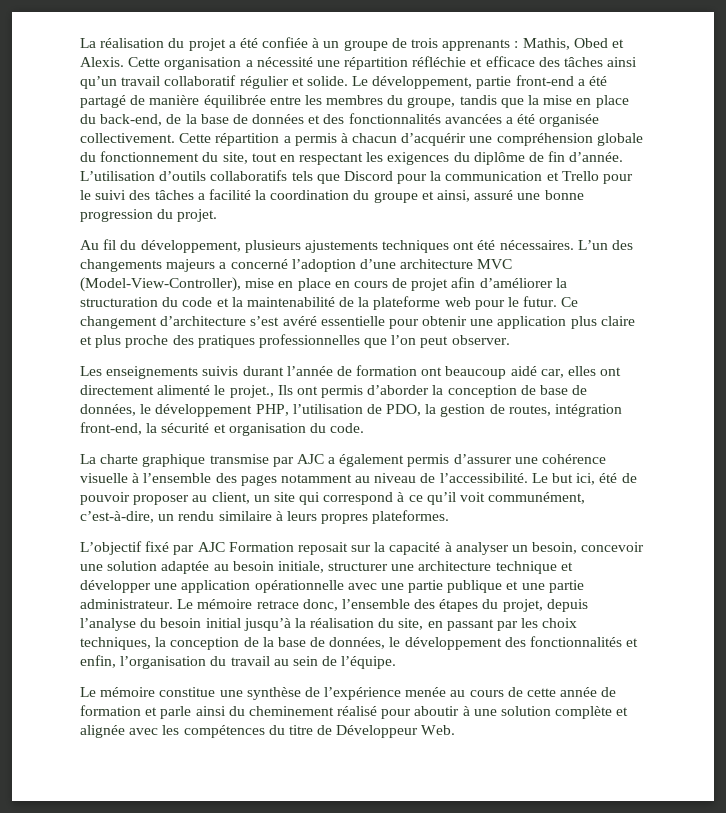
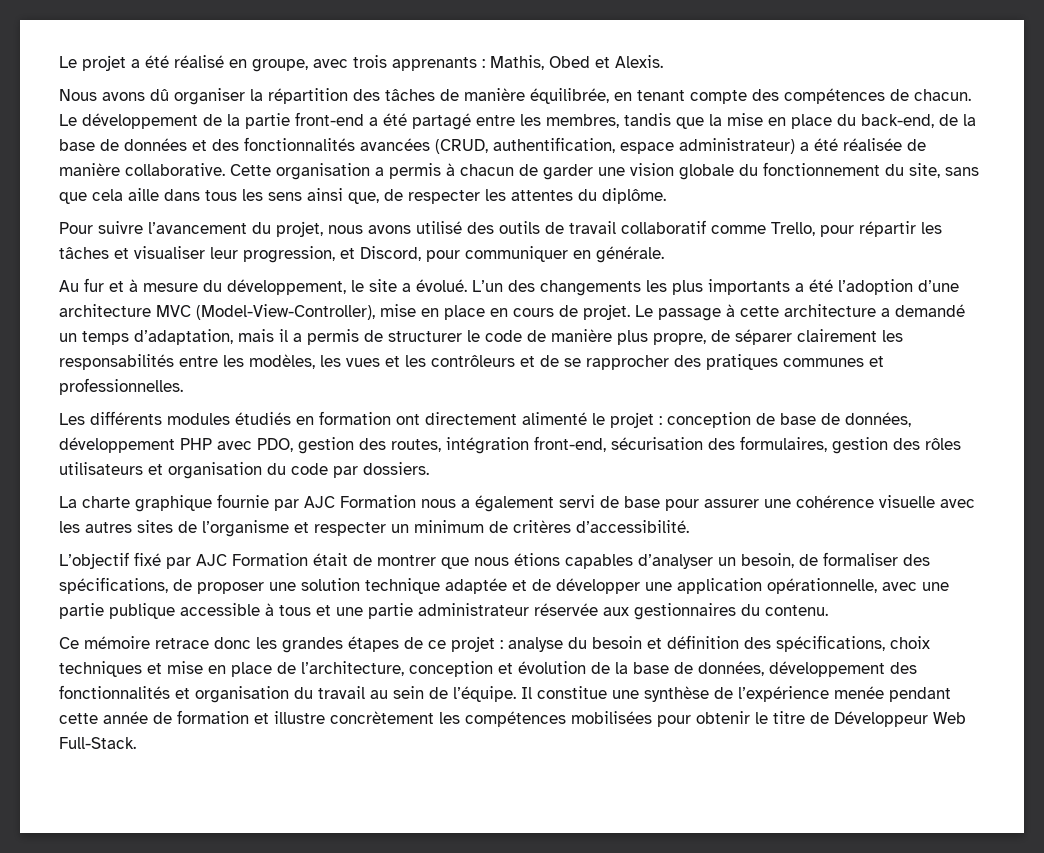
- La réalisation du projet a été confiée à un groupe de trois apprenants : Mathis, Obed et Alexis. Cette organisation a nécessité une répartition réfléchie et efficace des tâches ainsi qu’un travail collaboratif régulier et solide. Le développement, partie front-end a été partagé de manière équilibrée entre les membres du groupe, tandis que la mise en place du back-end, de la base de données et des fonctionnalités avancées a été organisée collectivement. Cette répartition a permis à chacun d’acquérir une compréhension globale du fonctionnement du site, tout en respectant les exigences du diplôme de fin d’année. L’utilisation d’outils collaboratifs tels que Discord pour la communication et Trello pour le suivi des tâches a facilité la coordination du groupe et ainsi, assuré une bonne progression du projet.
- Au fil du développement, plusieurs ajustements techniques ont été nécessaires. L’un des changements majeurs a concerné l’adoption d’une architecture MVC (Model-View-Controller), mise en place en cours de projet afin d’améliorer la structuration du code et la maintenabilité de la plateforme web pour le futur. Ce changement d’architecture s’est avéré essentielle pour obtenir une application plus claire et plus proche des pratiques professionnelles que l’on peut observer.
- Les enseignements suivis durant l’année de formation ont beaucoup aidé car, elles ont directement alimenté le projet., Ils ont permis d’aborder la conception de base de données, le développement PHP, l’utilisation de PDO, la gestion de routes, intégration front-end, la sécurité et organisation du code.
+ Le projet a été réalisé en groupe, avec trois apprenants : Mathis, Obed et Alexis.
+ Nous avons dû organiser la répartition des tâches de manière équilibrée, en tenant compte des compétences de chacun. Le développement de la partie front-end a été partagé entre les membres, tandis que la mise en place du back-end, de la base de données et des fonctionnalités avancées (CRUD, authentification, espace administrateur) a été réalisée de manière collaborative. Cette organisation a permis à chacun de garder une vision globale du fonctionnement du site, sans que cela aille dans tous les sens ainsi que, de respecter les attentes du diplôme.
+ Pour suivre l’avancement du projet, nous avons utilisé des outils de travail collaboratif comme Trello, pour répartir les tâches et visualiser leur progression, et Discord, pour communiquer en générale.
+ Au fur et à mesure du développement, le site a évolué. L’un des changements les plus importants a été l’adoption d’une architecture MVC (Model-View-Controller), mise en place en cours de projet. Le passage à cette architecture a demandé un temps d’adaptation, mais il a permis de structurer le code de manière plus propre, de séparer clairement les responsabilités entre les modèles, les vues et les contrôleurs et de se rapprocher des pratiques communes et professionnelles.
+ Les différents modules étudiés en formation ont directement alimenté le projet : conception de base de données, développement PHP avec PDO, gestion des routes, intégration front-end, sécurisation des formulaires, gestion des rôles utilisateurs et organisation du code par dossiers.
- La charte graphique transmise par AJC a également permis d’assurer une cohérence visuelle à l’ensemble des pages notamment au niveau de l’accessibilité. Le but ici, été de pouvoir proposer au client, un site qui correspond à ce qu’il voit communément, c’est-à-dire, un rendu similaire à leurs propres plateformes.
+ La charte graphique fournie par AJC Formation nous a également servi de base pour assurer une cohérence visuelle avec les autres sites de l’organisme et respecter un minimum de critères d’accessibilité.
- L’objectif fixé par AJC Formation reposait sur la capacité à analyser un besoin, concevoir une solution adaptée au besoin initiale, structurer une architecture technique et développer une application opérationnelle avec une partie publique et une partie administrateur. Le mémoire retrace donc, l’ensemble des étapes du projet, depuis l’analyse du besoin initial jusqu’à la réalisation du site, en passant par les choix techniques, la conception de la base de données, le développement des fonctionnalités et enfin, l’organisation du travail au sein de l’équipe.
- Le mémoire constitue une synthèse de l’expérience menée au cours de cette année de formation et parle ainsi du cheminement réalisé pour aboutir à une solution complète et alignée avec les compétences du titre de Développeur Web.
+ L’objectif fixé par AJC Formation était de montrer que nous étions capables d’analyser un besoin, de formaliser des spécifications, de proposer une solution technique adaptée et de développer une application opérationnelle, avec une partie publique accessible à tous et une partie administrateur réservée aux gestionnaires du contenu.
+ Ce mémoire retrace donc les grandes étapes de ce projet : analyse du besoin et définition des spécifications, choix techniques et mise en place de l’architecture, conception et évolution de la base de données, développement des fonctionnalités et organisation du travail au sein de l’équipe. Il constitue une synthèse de l’expérience menée pendant cette année de formation et illustre concrètement les compétences mobilisées pour obtenir le titre de Développeur Web Full-Stack.

